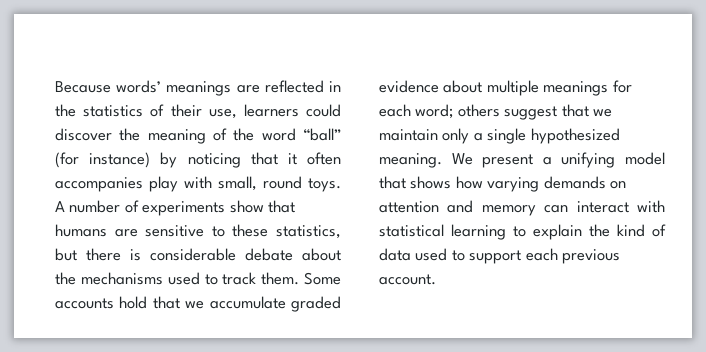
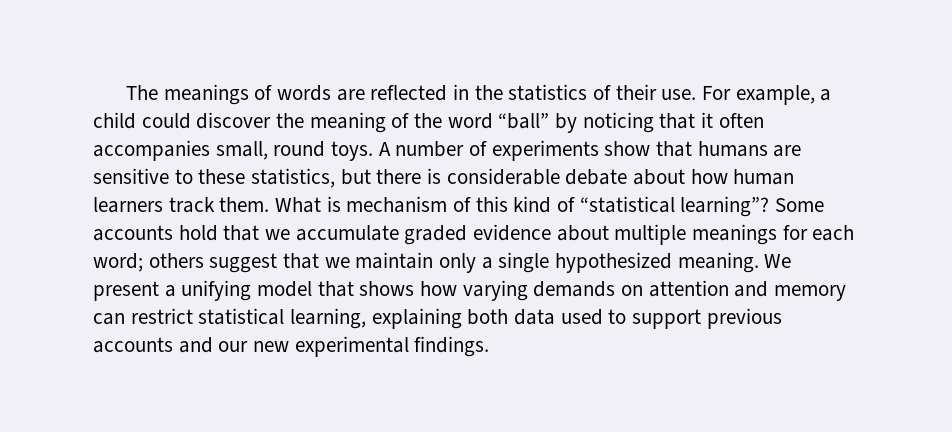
- Because words’ meanings are reflected in the statistics of their use, learners could discover the meaning of the word “ball” (for instance) by noticing that it often accompanies play with small, round toys.
+ The meanings of words are reflected in the statistics of their use. For example, a child could discover the meaning of the word “ball” by noticing that it often accompanies small, round toys.
- A number of experiments show that humans are sensitive to these statistics, but there is considerable debate about the mechanisms used to track them.
+ A number of experiments show that humans are sensitive to these statistics, but there is considerable debate about how human learners track them. What is mechanism of this kind of “statistical learning”?
- We present a unifying model that shows how varying demands on attention and memory can interact with statistical learning to explain the kind of data used to support each previous account.
+ We present a unifying model that shows how varying demands on attention and memory can restrict statistical learning, explaining both data used to support previous accounts and our new experimental findings.

